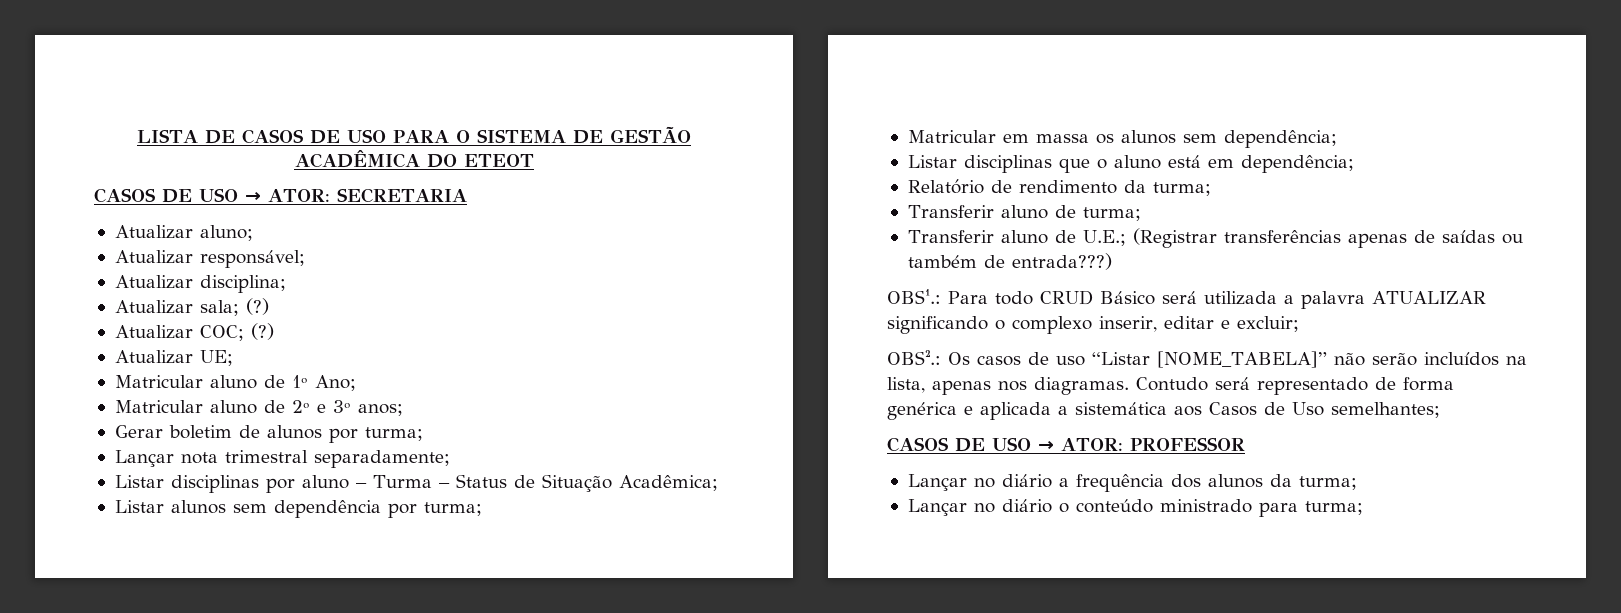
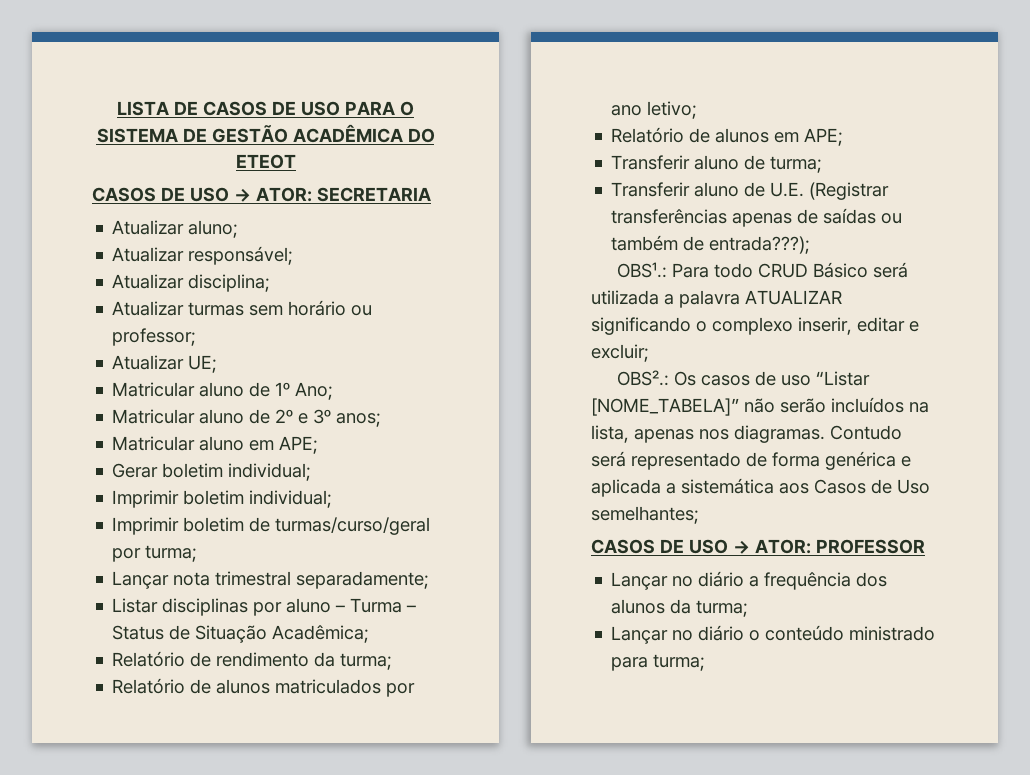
- Atualizar sala; (?)
- Atualizar COC; (?)
+ Atualizar turmas sem horário ou professor;
- Gerar boletim de alunos por turma;
+ Matricular aluno em APE;
+ Gerar boletim individual;
+ Imprimir boletim individual;
+ Imprimir boletim de turmas/curso/geral por turma;
- Listar alunos sem dependência por turma;
- Matricular em massa os alunos sem dependência;
- Listar disciplinas que o aluno está em dependência;
+ Relatório de alunos matriculados por ano letivo;
+ Relatório de alunos em APE;
- Transferir aluno de U.E.; (Registrar transferências apenas de saídas ou também de entrada???)
+ Transferir aluno de U.E. (Registrar transferências apenas de saídas ou também de entrada???);

